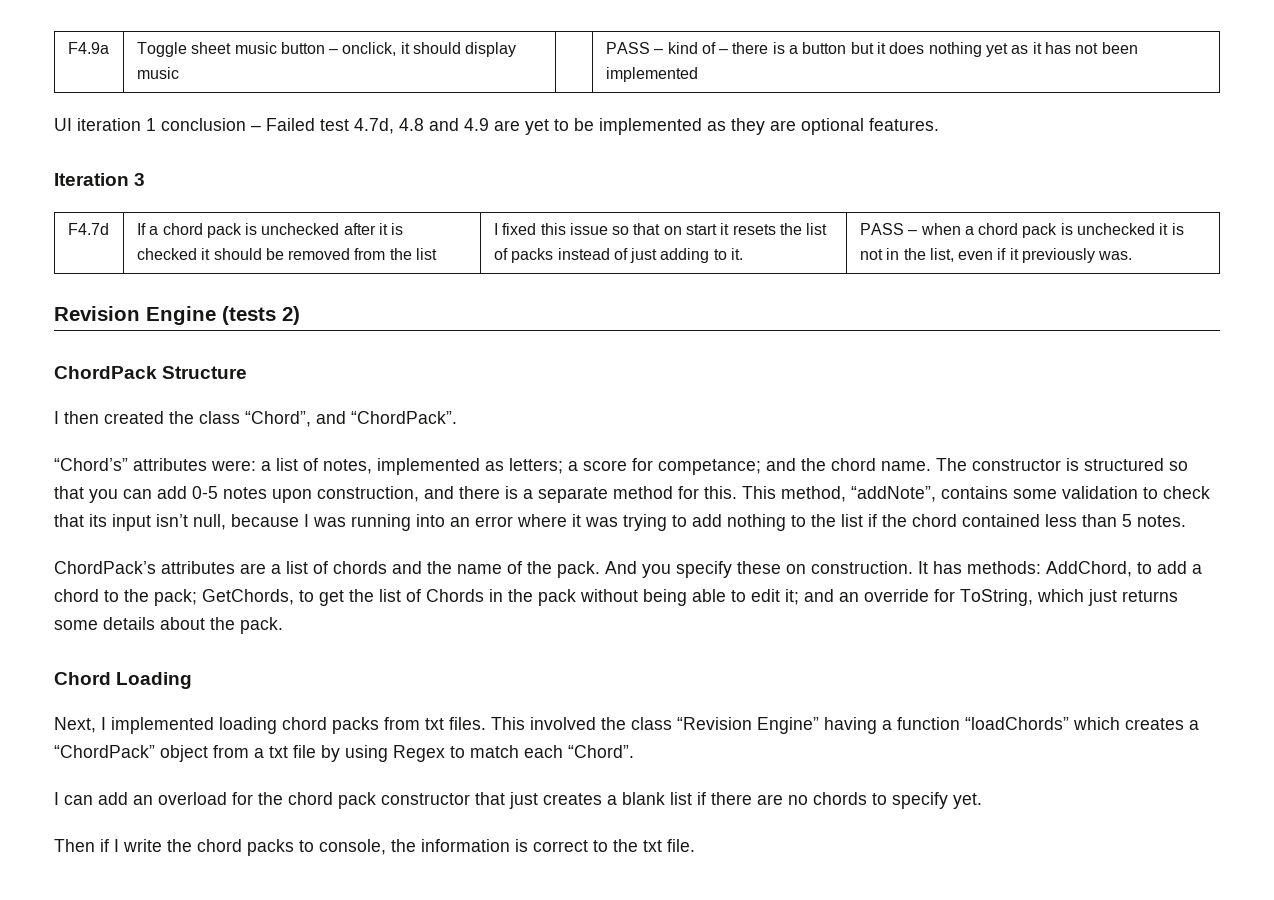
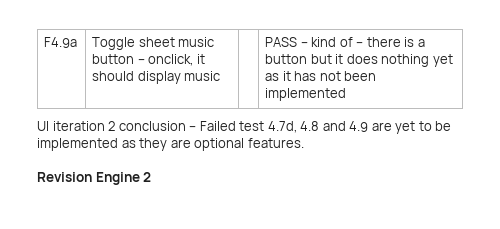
- UI iteration 1 conclusion – Failed test 4.7d, 4.8 and 4.9 are yet to be implemented as they are optional features.
+ UI iteration 2 conclusion – Failed test 4.7d, 4.8 and 4.9 are yet to be implemented as they are optional features.
- Iteration 3
- F4.7d | If a chord pack is unchecked after it is checked it should be removed from the list | I fixed this issue so that on start it resets the list of packs instead of just adding to it. | PASS – when a chord pack is unchecked it is not in the list, even if it previously was.
- Revision Engine (tests 2)
- ChordPack Structure
- I then created the class “Chord”, and “ChordPack”.
- “Chord’s” attributes were: a list of notes, implemented as letters; a score for competance; and the chord name. The constructor is structured so that you can add 0-5 notes upon construction, and there is a separate method for this. This method, “addNote”, contains some validation to check that its input isn’t null, because I was running into an error where it was trying to add nothing to the list if the chord contained less than 5 notes.
- ChordPack’s attributes are a list of chords and the name of the pack. And you specify these on construction. It has methods: AddChord, to add a chord to the pack; GetChords, to get the list of Chords in the pack without being able to edit it; and an override for ToString, which just returns some details about the pack.
- Chord Loading
- Next, I implemented loading chord packs from txt files. This involved the class “Revision Engine” having a function “loadChords” which creates a “ChordPack” object from a txt file by using Regex to match each “Chord”.
- I can add an overload for the chord pack constructor that just creates a blank list if there are no chords to specify yet.
- Then if I write the chord packs to console, the information is correct to the txt file.
+ Revision Engine 2

